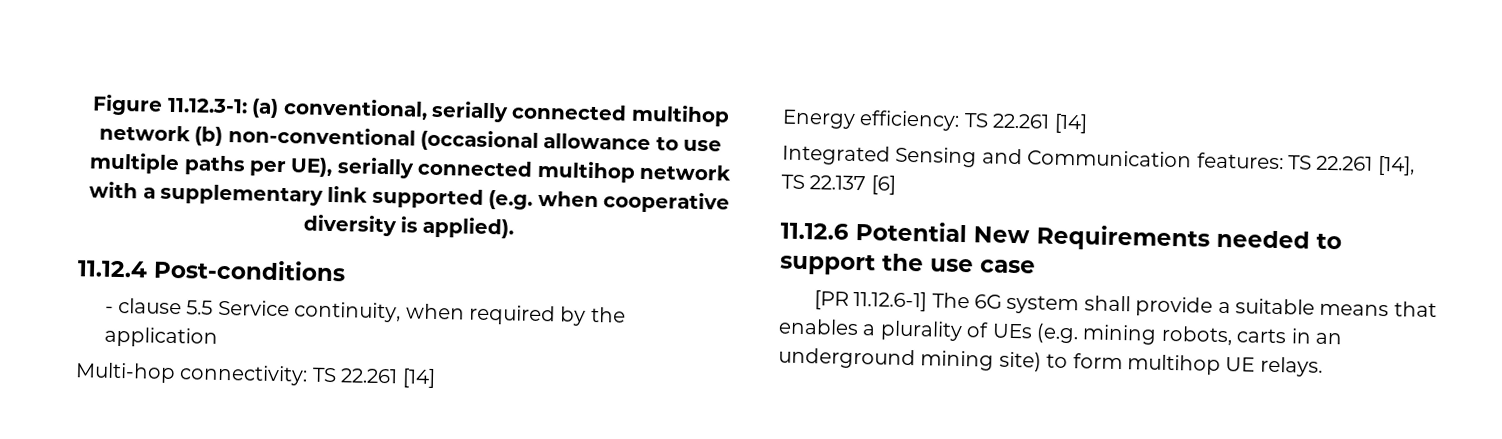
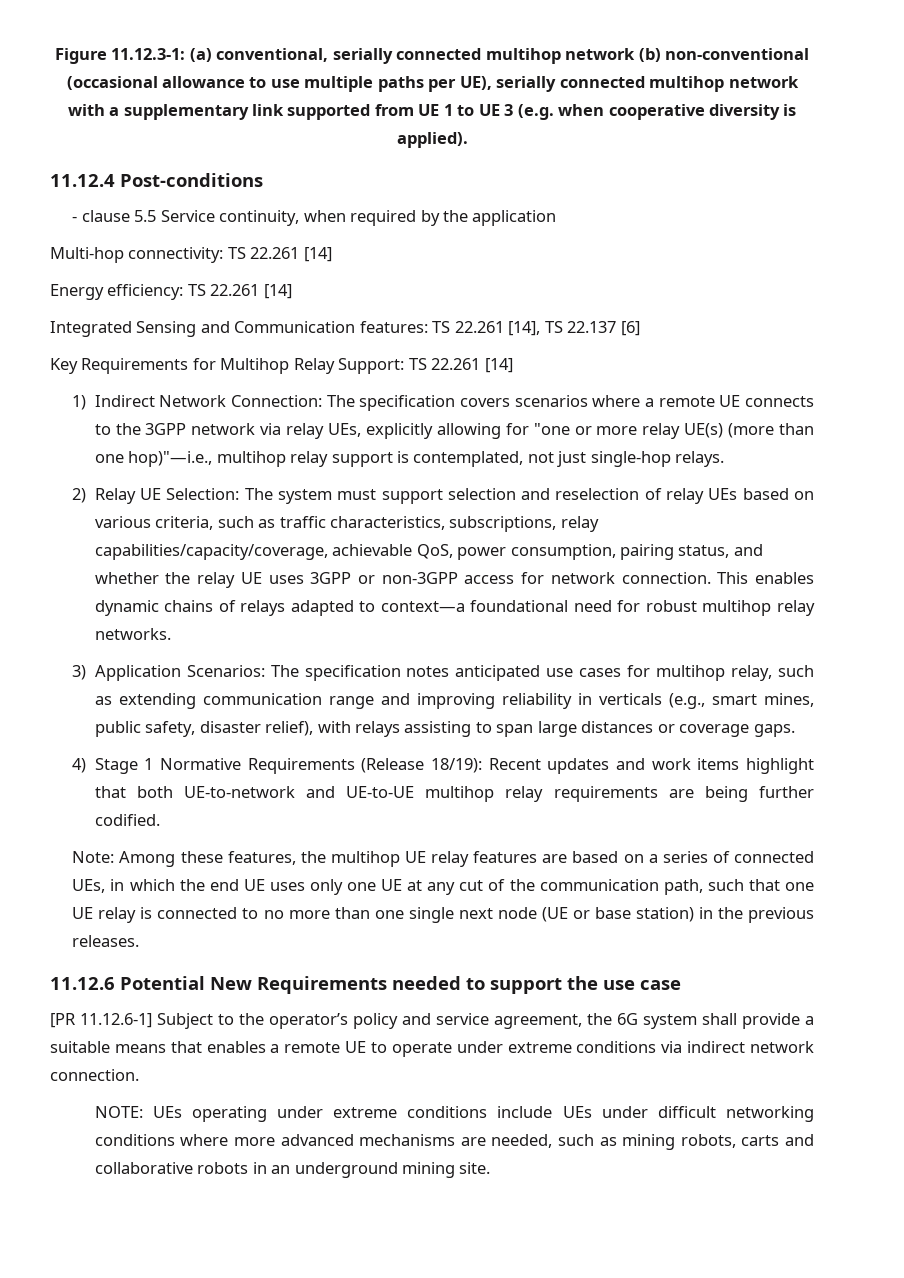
- Figure 11.12.3-1: (a) conventional, serially connected multihop network (b) non-conventional (occasional allowance to use multiple paths per UE), serially connected multihop network with a supplementary link supported (e.g. when cooperative diversity is applied).
+ Figure 11.12.3-1: (a) conventional, serially connected multihop network (b) non-conventional (occasional allowance to use multiple paths per UE), serially connected multihop network with a supplementary link supported from UE 1 to UE 3 (e.g. when cooperative diversity is applied).
+ Key Requirements for Multihop Relay Support: TS 22.261 [14]
+ 1) Indirect Network Connection: The specification covers scenarios where a remote UE connects to the 3GPP network via relay UEs, explicitly allowing for "one or more relay UE(s) (more than one hop)"—i.e., multihop relay support is contemplated, not just single-hop relays.
+ 2) Relay UE Selection: The system must support selection and reselection of relay UEs based on various criteria, such as traffic characteristics, subscriptions, relay capabilities/capacity/coverage, achievable QoS, power consumption, pairing status, and whether the relay UE uses 3GPP or non-3GPP access for network connection. This enables dynamic chains of relays adapted to context—a foundational need for robust multihop relay networks.
+ 3) Application Scenarios: The specification notes anticipated use cases for multihop relay, such as extending communication range and improving reliability in verticals (e.g., smart mines, public safety, disaster relief), with relays assisting to span large distances or coverage gaps.
+ 4) Stage 1 Normative Requirements (Release 18/19): Recent updates and work items highlight that both UE-to-network and UE-to-UE multihop relay requirements are being further codified.
+ Note: Among these features, the multihop UE relay features are based on a series of connected UEs, in which the end UE uses only one UE at any cut of the communication path, such that one UE relay is connected to no more than one single next node (UE or base station) in the previous releases.
- [PR 11.12.6-1] The 6G system shall provide a suitable means that enables a plurality of UEs (e.g. mining robots, carts in an underground mining site) to form multihop UE relays.
+ [PR 11.12.6-1] Subject to the operator’s policy and service agreement, the 6G system shall provide a suitable means that enables a remote UE to operate under extreme conditions via indirect network connection.
+ NOTE: UEs operating under extreme conditions include UEs under difficult networking conditions where more advanced mechanisms are needed, such as mining robots, carts and collaborative robots in an underground mining site.

